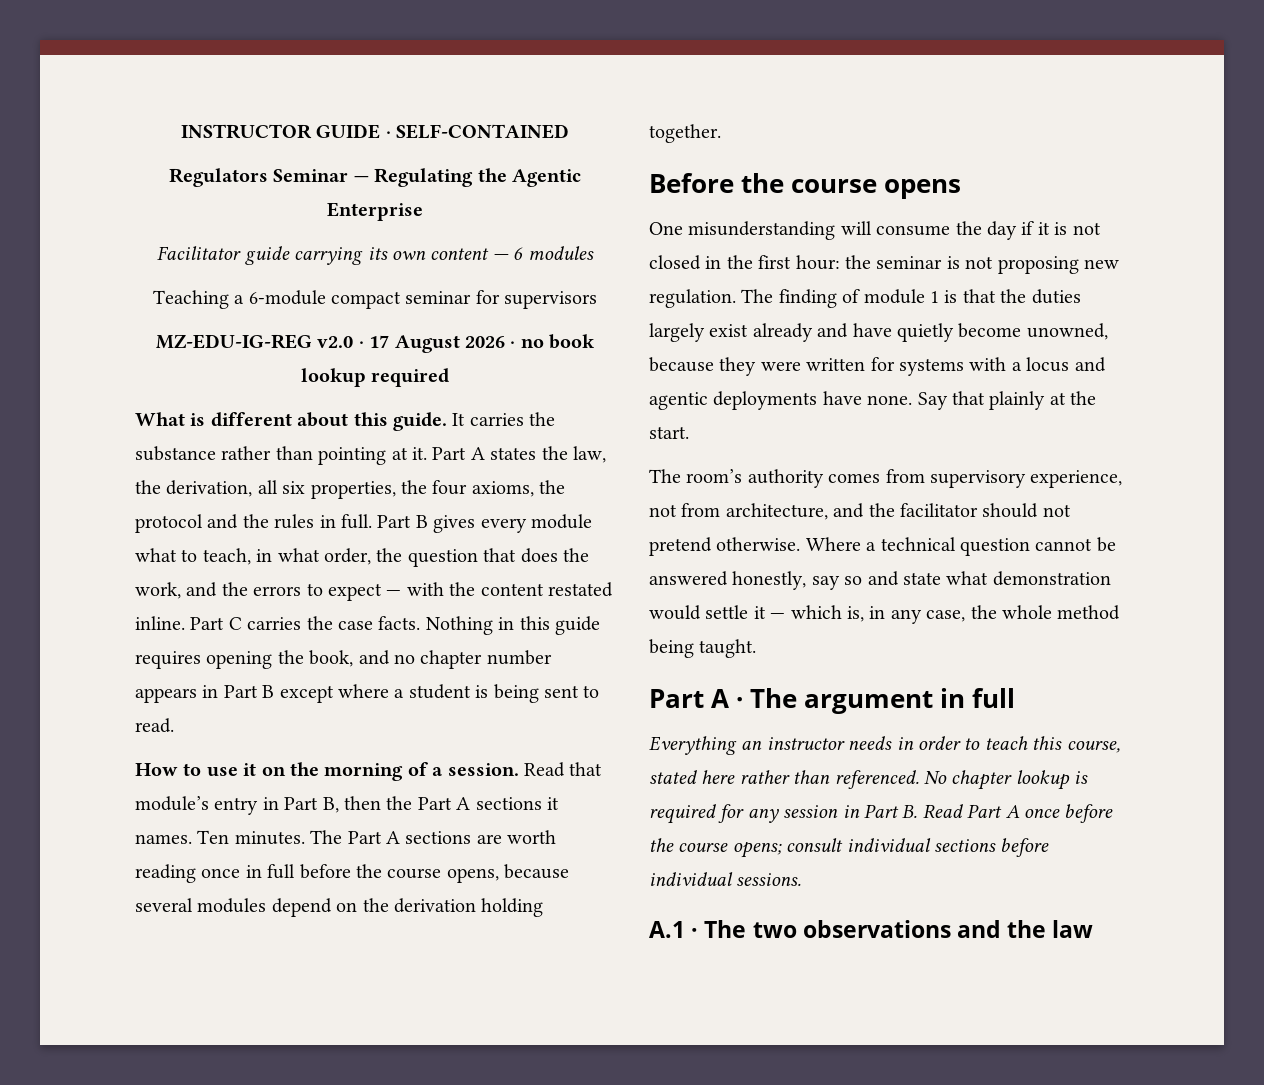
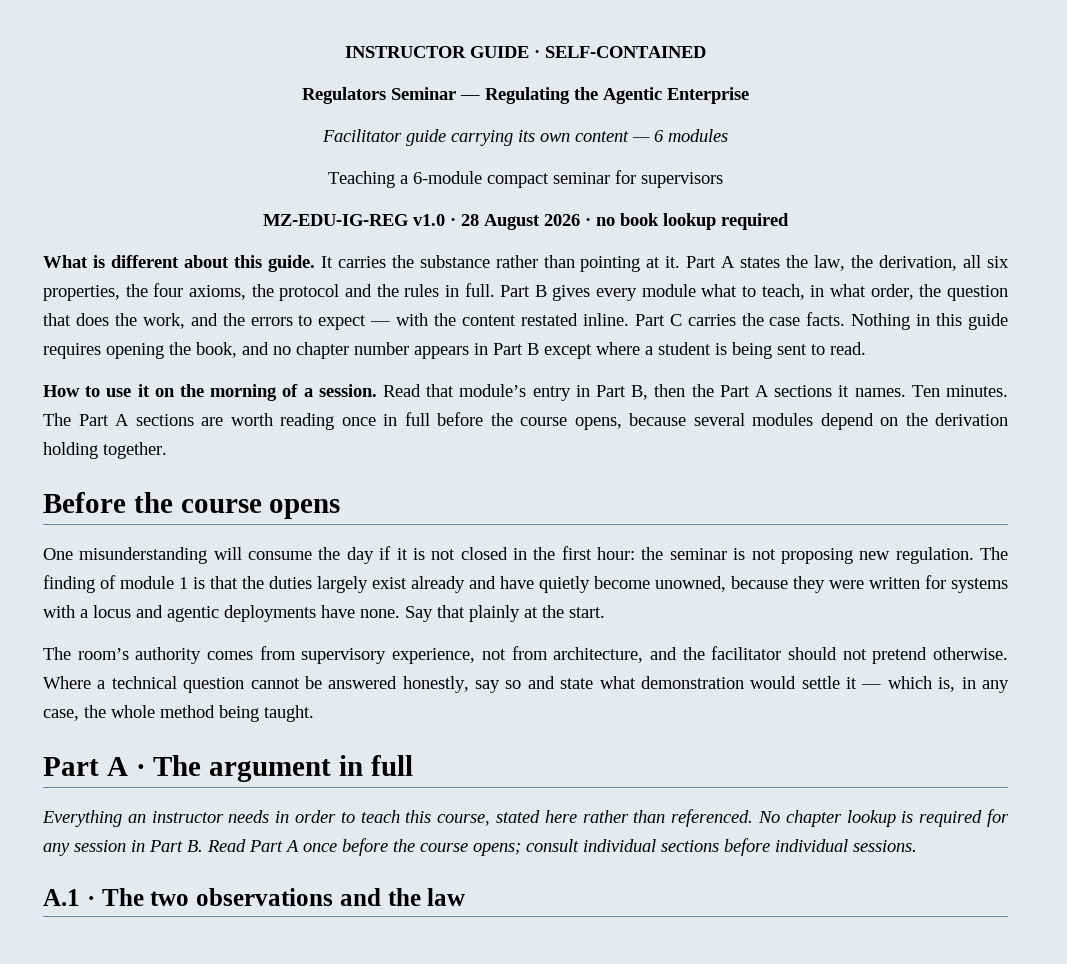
- MZ-EDU-IG-REG v2.0 · 17 August 2026 · no book lookup required
+ MZ-EDU-IG-REG v1.0 · 28 August 2026 · no book lookup required

